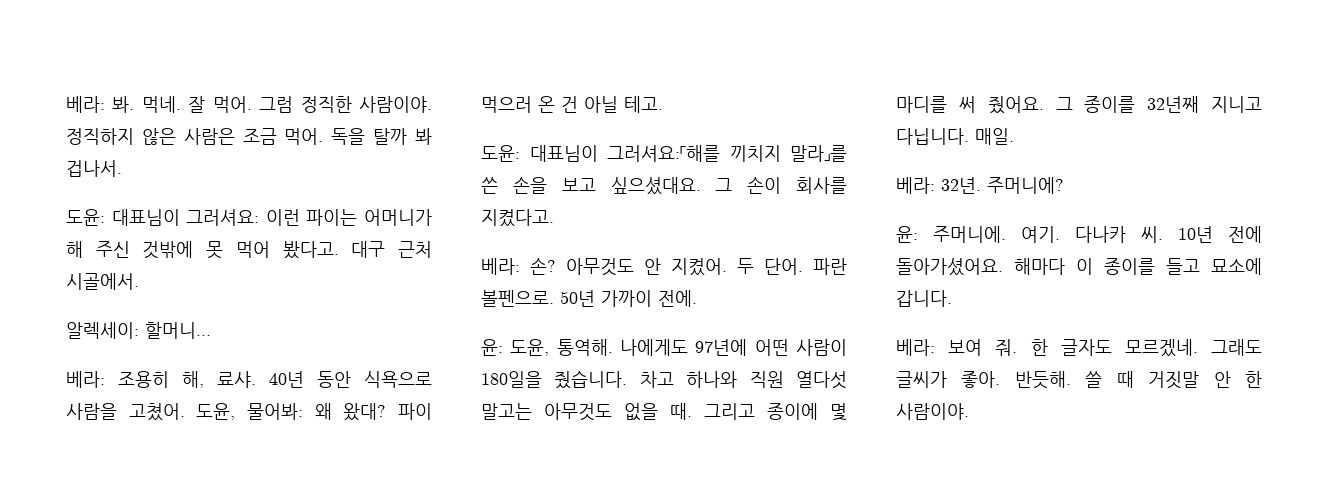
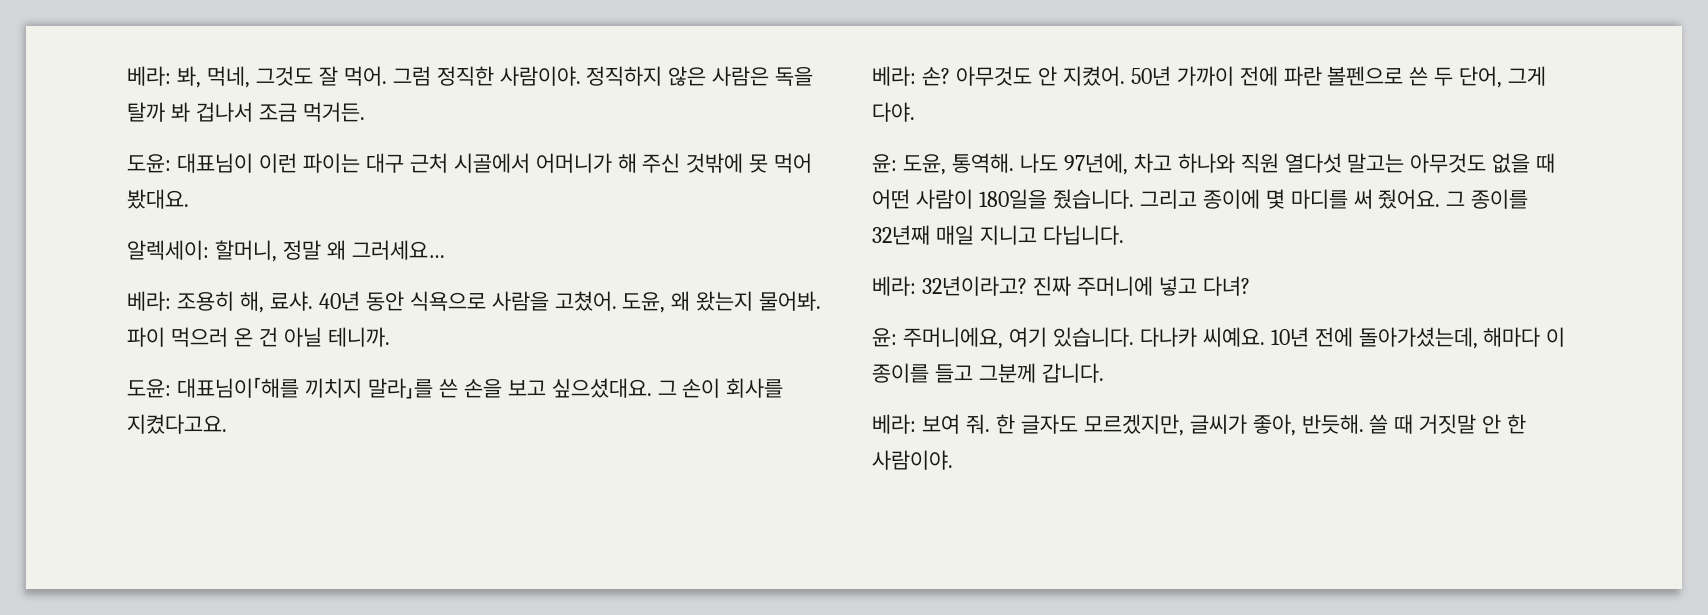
- 베라: 봐. 먹네. 잘 먹어.
+ 베라: 봐, 먹네, 그것도 잘 먹어.
- 정직하지 않은 사람은 조금 먹어. 독을 탈까 봐 겁나서.
- 도윤: 대표님이 그러셔요: 이런 파이는 어머니가 해 주신 것밖에 못 먹어 봤다고. 대구 근처 시골에서.
- 알렉세이: 할머니…
+ 정직하지 않은 사람은 독을 탈까 봐 겁나서 조금 먹거든.
+ 도윤: 대표님이 이런 파이는 대구 근처 시골에서 어머니가 해 주신 것밖에 못 먹어 봤대요.
+ 알렉세이: 할머니, 정말 왜 그러세요…
- 도윤, 물어봐: 왜 왔대?
+ 도윤, 왜 왔는지 물어봐.
- 파이 먹으러 온 건 아닐 테고.
- 도윤: 대표님이 그러셔요:「해를 끼치지 말라」를 쓴 손을 보고 싶으셨대요.
+ 파이 먹으러 온 건 아닐 테니까.
+ 도윤: 대표님이「해를 끼치지 말라」를 쓴 손을 보고 싶으셨대요.
- 그 손이 회사를 지켰다고.
+ 그 손이 회사를 지켰다고요.
- 두 단어. 파란 볼펜으로. 50년 가까이 전에.
- 윤: 도윤, 통역해. 나에게도 97년에 어떤 사람이 180일을 줬습니다. 차고 하나와 직원 열다섯 말고는 아무것도 없을 때.
+ 50년 가까이 전에 파란 볼펜으로 쓴 두 단어, 그게 다야.
+ 윤: 도윤, 통역해. 나도 97년에, 차고 하나와 직원 열다섯 말고는 아무것도 없을 때 어떤 사람이 180일을 줬습니다.
- 그 종이를 32년째 지니고 다닙니다. 매일.
- 베라: 32년. 주머니에?
- 윤: 주머니에. 여기. 다나카 씨.
+ 그 종이를 32년째 매일 지니고 다닙니다.
+ 베라: 32년이라고? 진짜 주머니에 넣고 다녀?
+ 윤: 주머니에요, 여기 있습니다. 다나카 씨예요.
- 10년 전에 돌아가셨어요. 해마다 이 종이를 들고 묘소에 갑니다.
+ 10년 전에 돌아가셨는데, 해마다 이 종이를 들고 그분께 갑니다.
- 한 글자도 모르겠네. 그래도 글씨가 좋아. 반듯해.
+ 한 글자도 모르겠지만, 글씨가 좋아, 반듯해.

